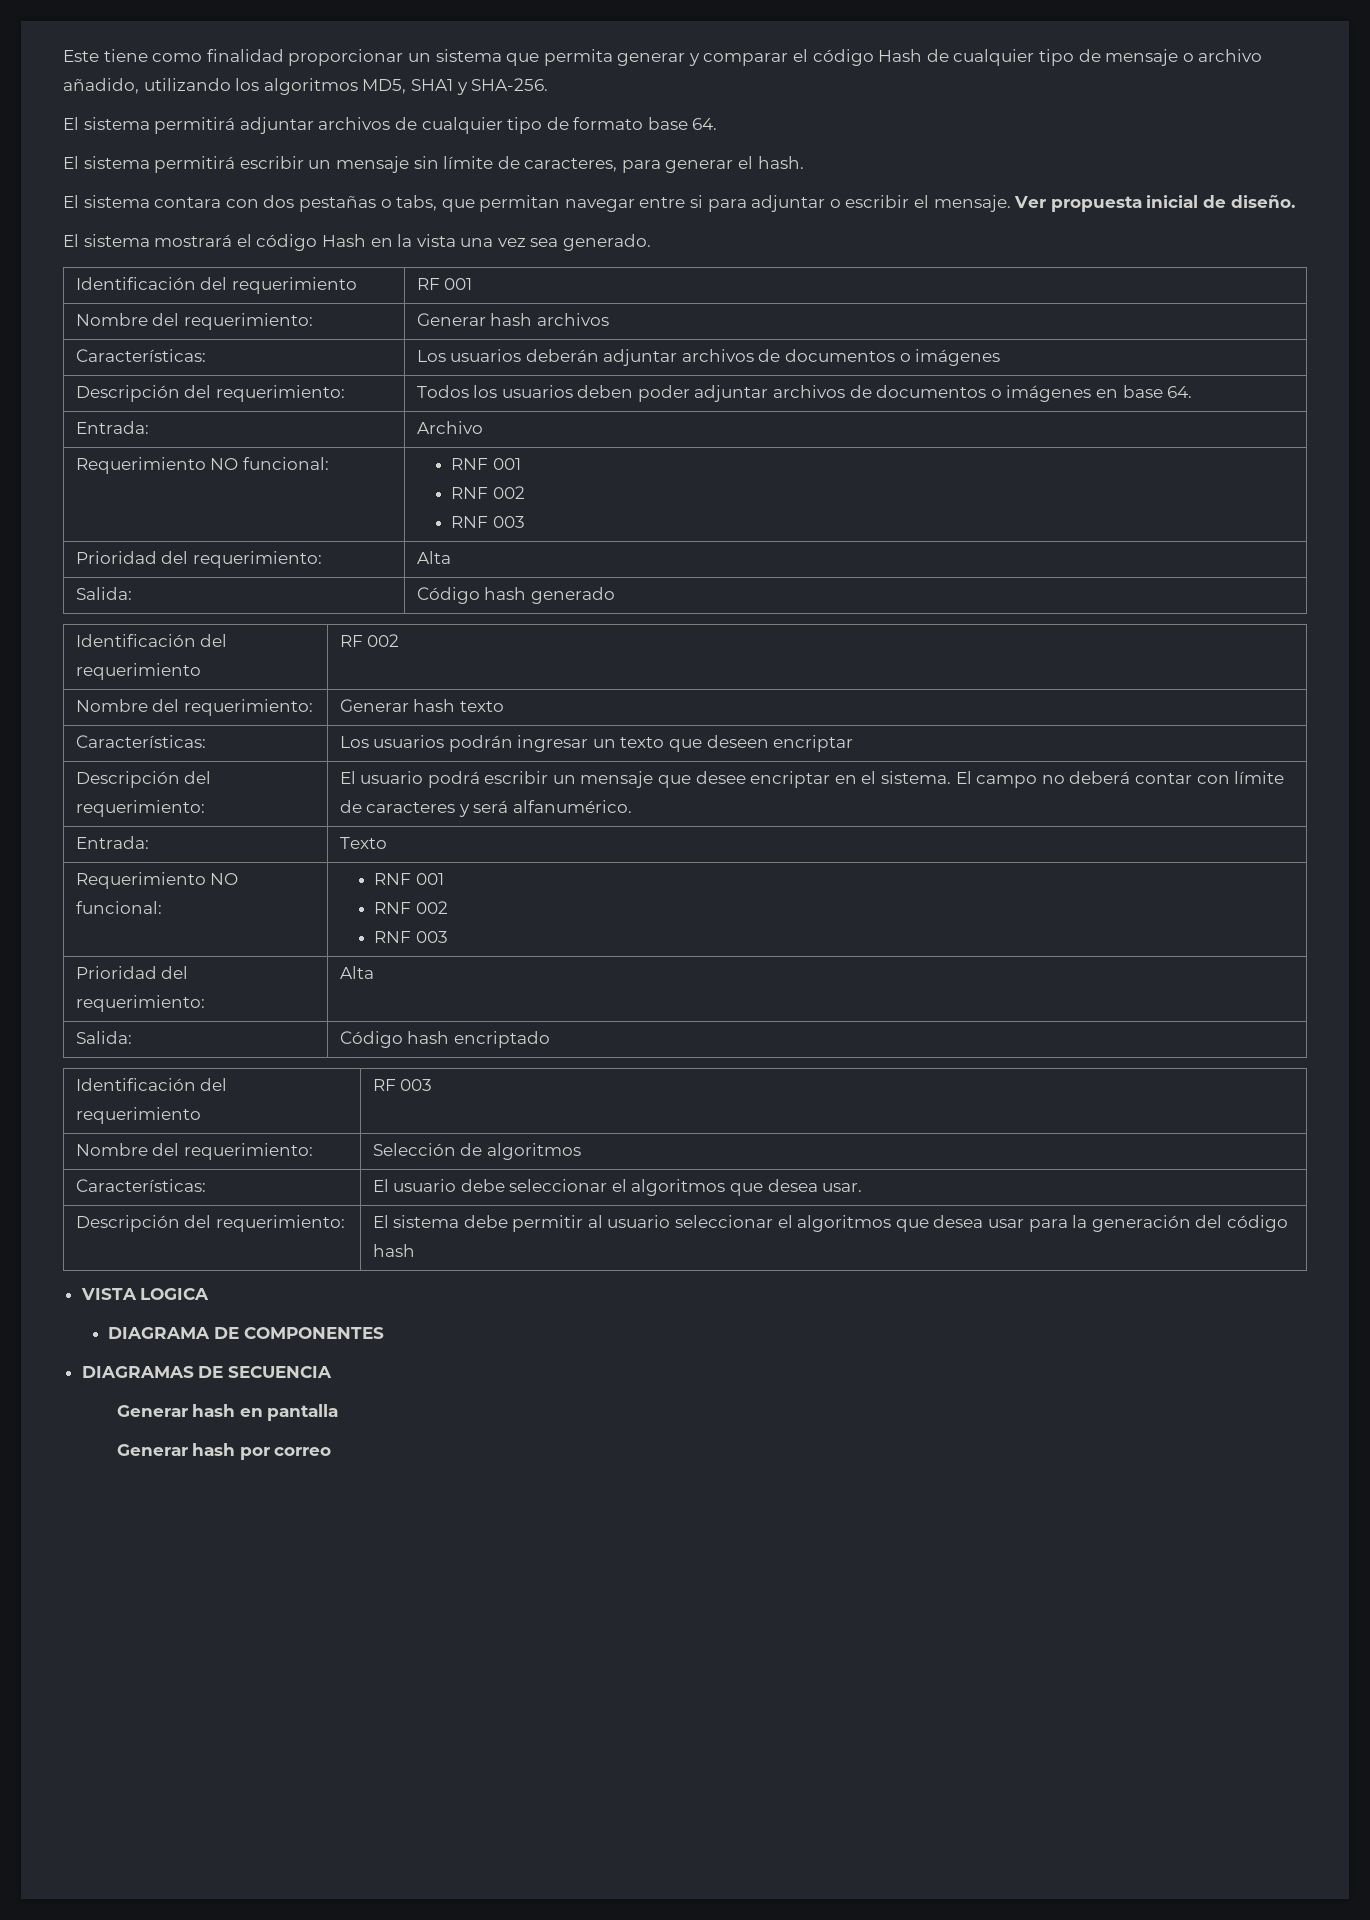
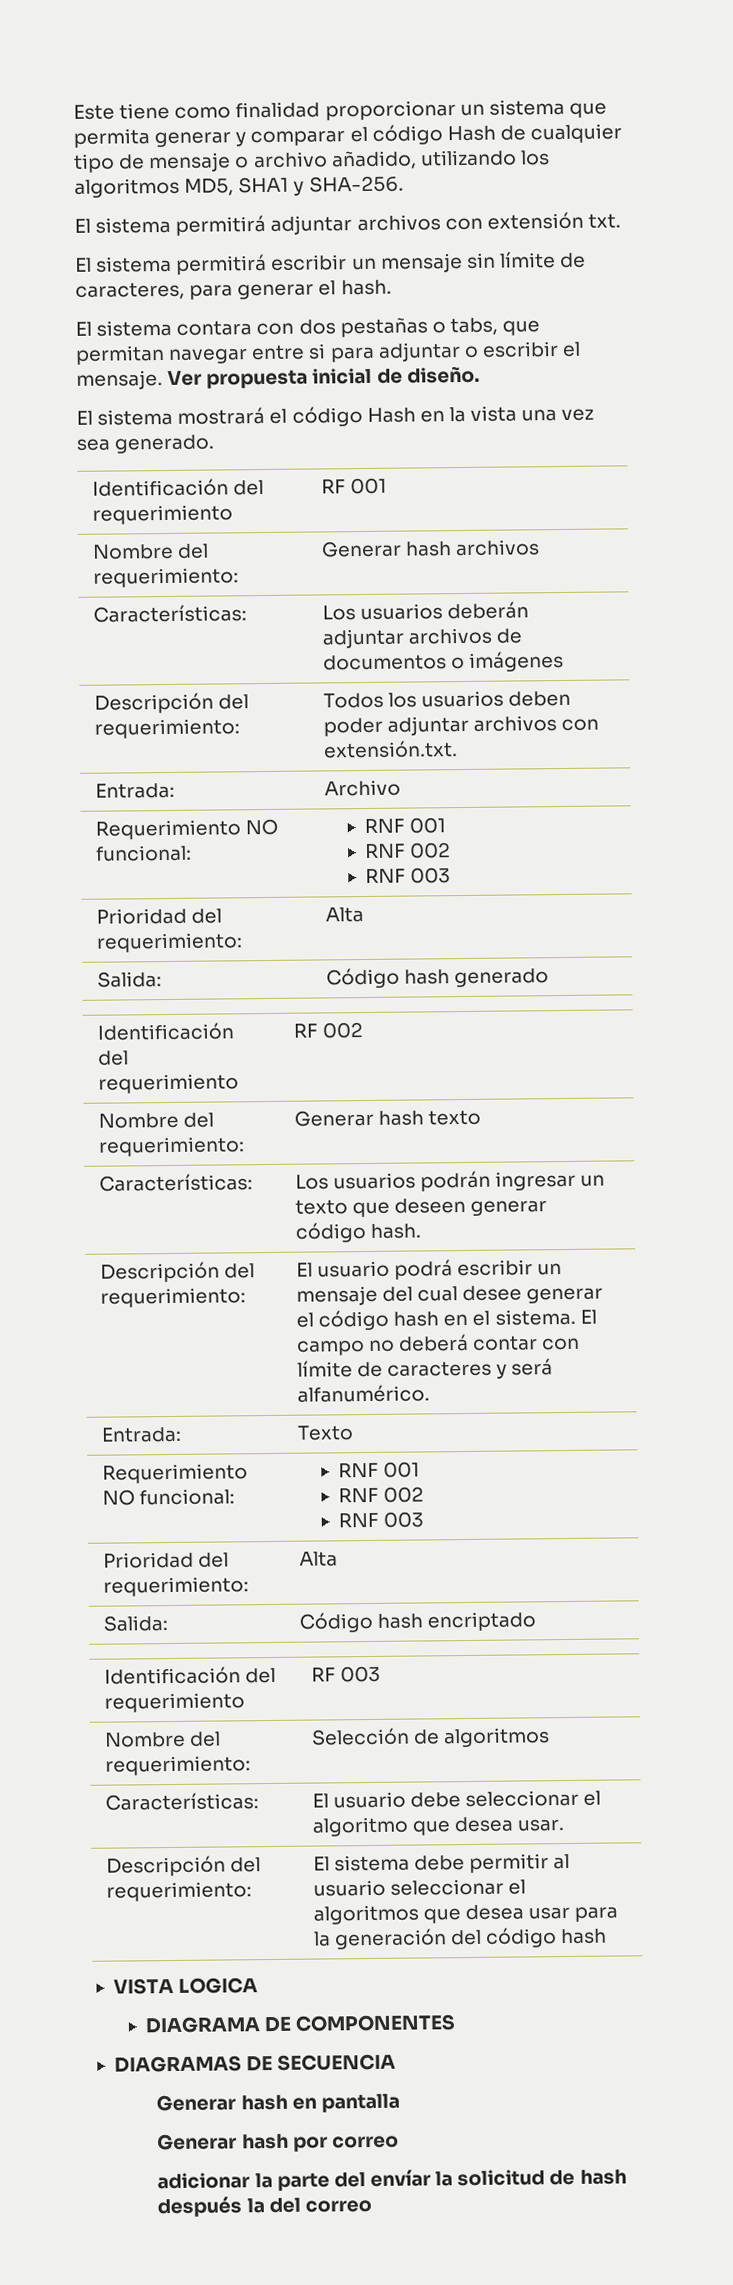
- El sistema permitirá adjuntar archivos de cualquier tipo de formato base 64.
+ El sistema permitirá adjuntar archivos con extensión txt.
- Descripción del requerimiento: | Todos los usuarios deben poder adjuntar archivos de documentos o imágenes en base 64.
+ Descripción del requerimiento: | Todos los usuarios deben poder adjuntar archivos con extensión.txt.
- Características: | Los usuarios podrán ingresar un texto que deseen encriptar
+ Características: | Los usuarios podrán ingresar un texto que deseen generar código hash.
- Descripción del requerimiento: | El usuario podrá escribir un mensaje que desee encriptar en el sistema. El campo no deberá contar con límite de caracteres y será alfanumérico.
+ Descripción del requerimiento: | El usuario podrá escribir un mensaje del cual desee generar el código hash en el sistema. El campo no deberá contar con límite de caracteres y será alfanumérico.
- Características: | El usuario debe seleccionar el algoritmos que desea usar.
+ Características: | El usuario debe seleccionar el algoritmo que desea usar.
+ adicionar la parte del envíar la solicitud de hash después la del correo

